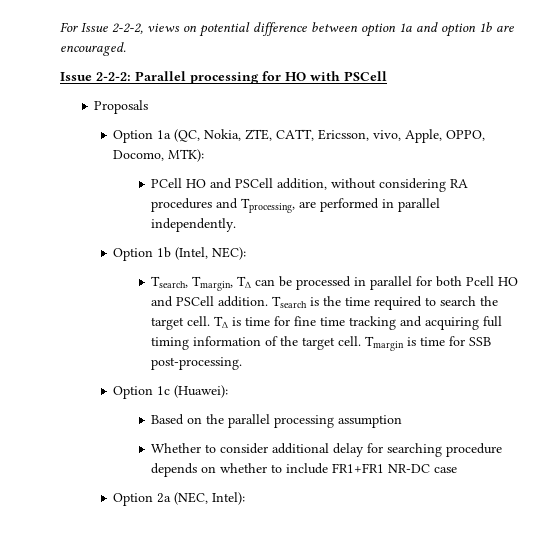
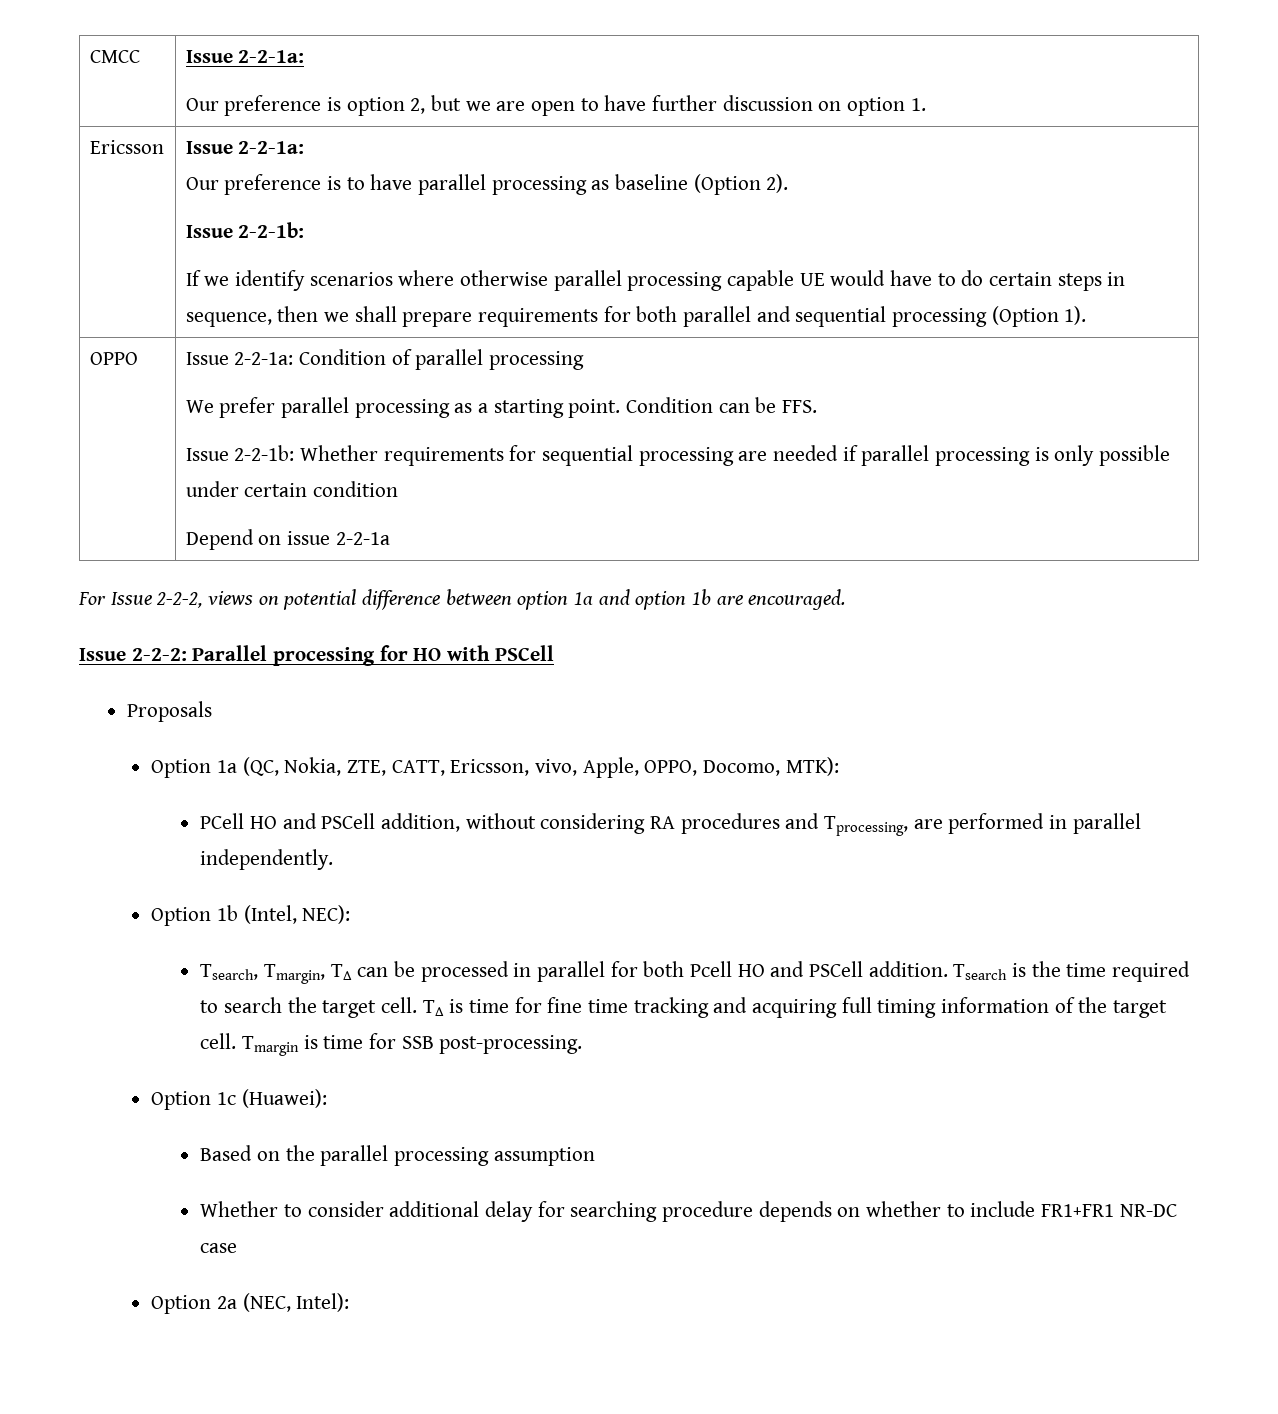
+ CMCC | Issue 2-2-1a:
+ Our preference is option 2, but we are open to have further discussion on option 1.
+ Ericsson | Issue 2-2-1a:
+ Our preference is to have parallel processing as baseline (Option 2).
+ Issue 2-2-1b:
+ If we identify scenarios where otherwise parallel processing capable UE would have to do certain steps in sequence, then we shall prepare requirements for both parallel and sequential processing (Option 1).
+ OPPO | Issue 2-2-1a: Condition of parallel processing
+ We prefer parallel processing as a starting point. Condition can be FFS.
+ Issue 2-2-1b: Whether requirements for sequential processing are needed if parallel processing is only possible under certain condition
+ Depend on issue 2-2-1a

